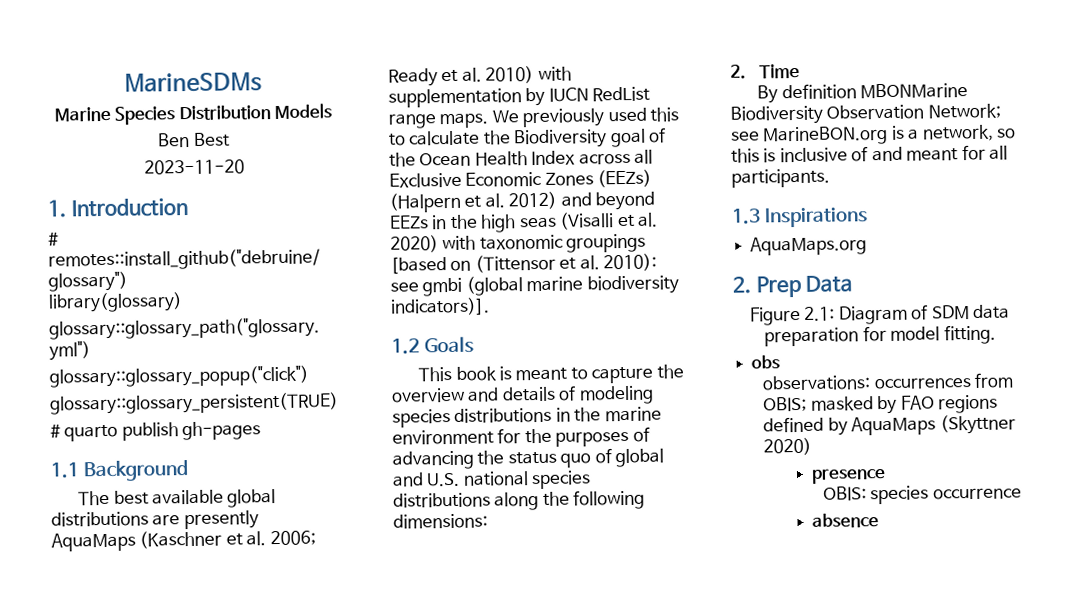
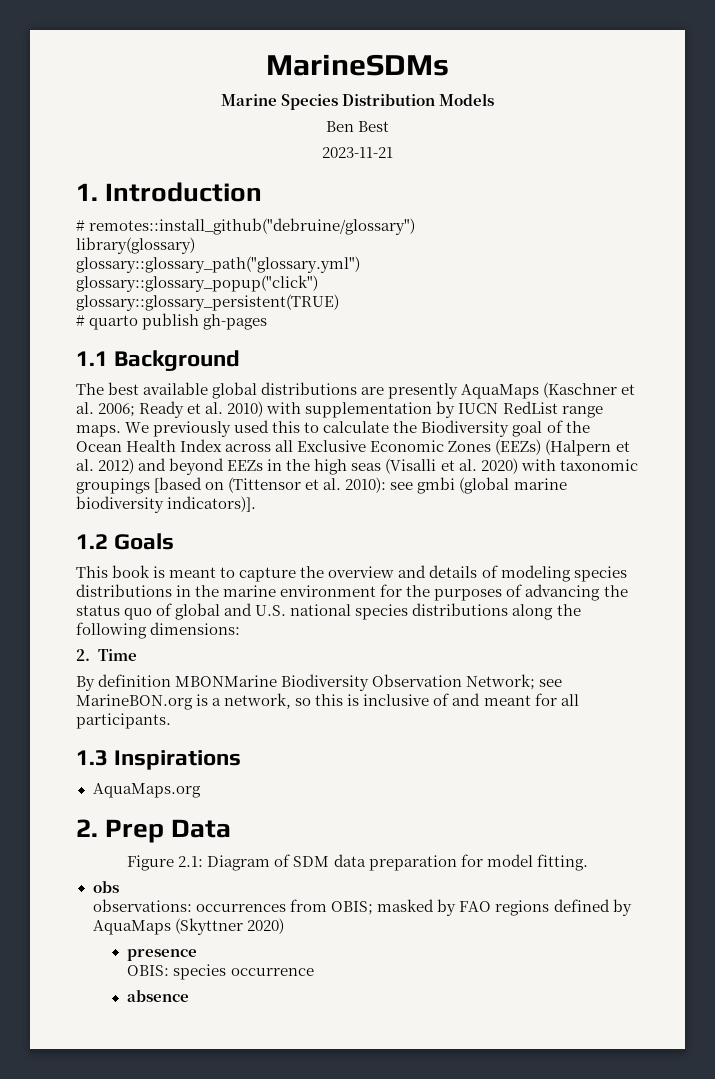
- 2023-11-20
+ 2023-11-21

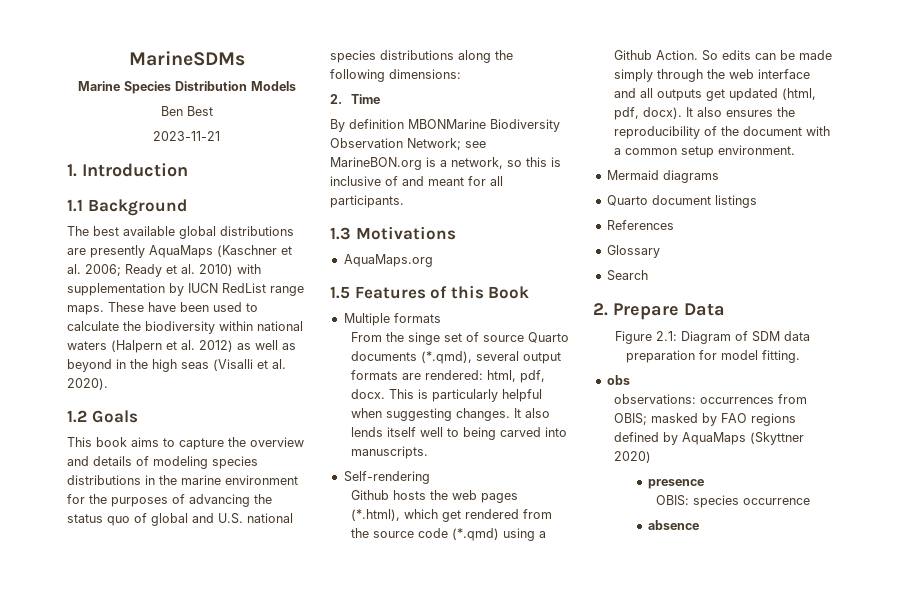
- # remotes::install_github("debruine/glossary")
- library(glossary)
- glossary::glossary_path("glossary.yml")
- glossary::glossary_popup("click")
- glossary::glossary_persistent(TRUE)
- # quarto publish gh-pages
- We previously used this to calculate the Biodiversity goal of the Ocean Health Index across all Exclusive Economic Zones (EEZs) (Halpern et al. 2012) and beyond EEZs in the high seas (Visalli et al. 2020) with taxonomic groupings [based on (Tittensor et al. 2010): see gmbi (global marine biodiversity indicators)].
+ These have been used to calculate the biodiversity within national waters (Halpern et al. 2012) as well as beyond in the high seas (Visalli et al. 2020).
- This book is meant to capture the overview and details of modeling species distributions in the marine environment for the purposes of advancing the status quo of global and U.S. national species distributions along the following dimensions:
+ This book aims to capture the overview and details of modeling species distributions in the marine environment for the purposes of advancing the status quo of global and U.S. national species distributions along the following dimensions:
- 1.3 Inspirations
+ 1.3 Motivations
- 2. Prep Data
+ 1.5 Features of this Book
+ Multiple formats
+ From the singe set of source Quarto documents (*.qmd), several output formats are rendered: html, pdf, docx. This is particularly helpful when suggesting changes. It also lends itself well to being carved into manuscripts.
+ Self-rendering
+ Github hosts the web pages (*.html), which get rendered from the source code (*.qmd) using a Github Action. So edits can be made simply through the web interface and all outputs get updated (html, pdf, docx). It also ensures the reproducibility of the document with a common setup environment.
+ Mermaid diagrams
+ Quarto document listings
+ References
+ Glossary
+ Search
+ 2. Prepare Data

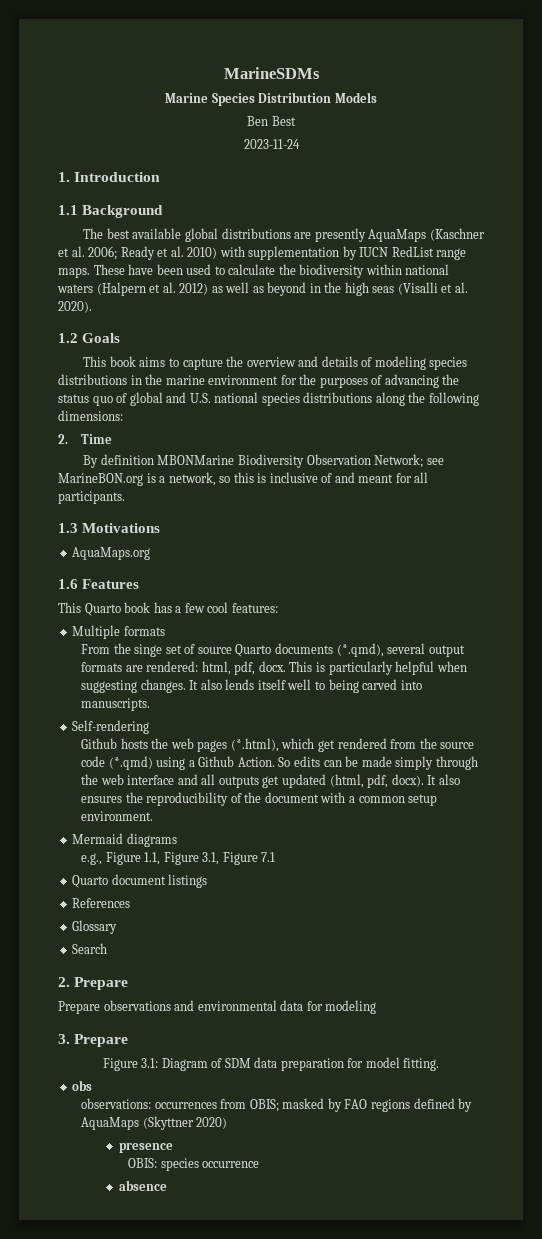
- 2023-11-21
+ 2023-11-24
- 1.5 Features of this Book
+ 1.6 Features
+ This Quarto book has a few cool features:
+ e.g., Figure 1.1, Figure 3.1, Figure 7.1
- 2. Prepare Data
- Figure 2.1: Diagram of SDM data preparation for model fitting.
+ 2. Prepare
+ Prepare observations and environmental data for modeling
+ 3. Prepare
+ Figure 3.1: Diagram of SDM data preparation for model fitting.

